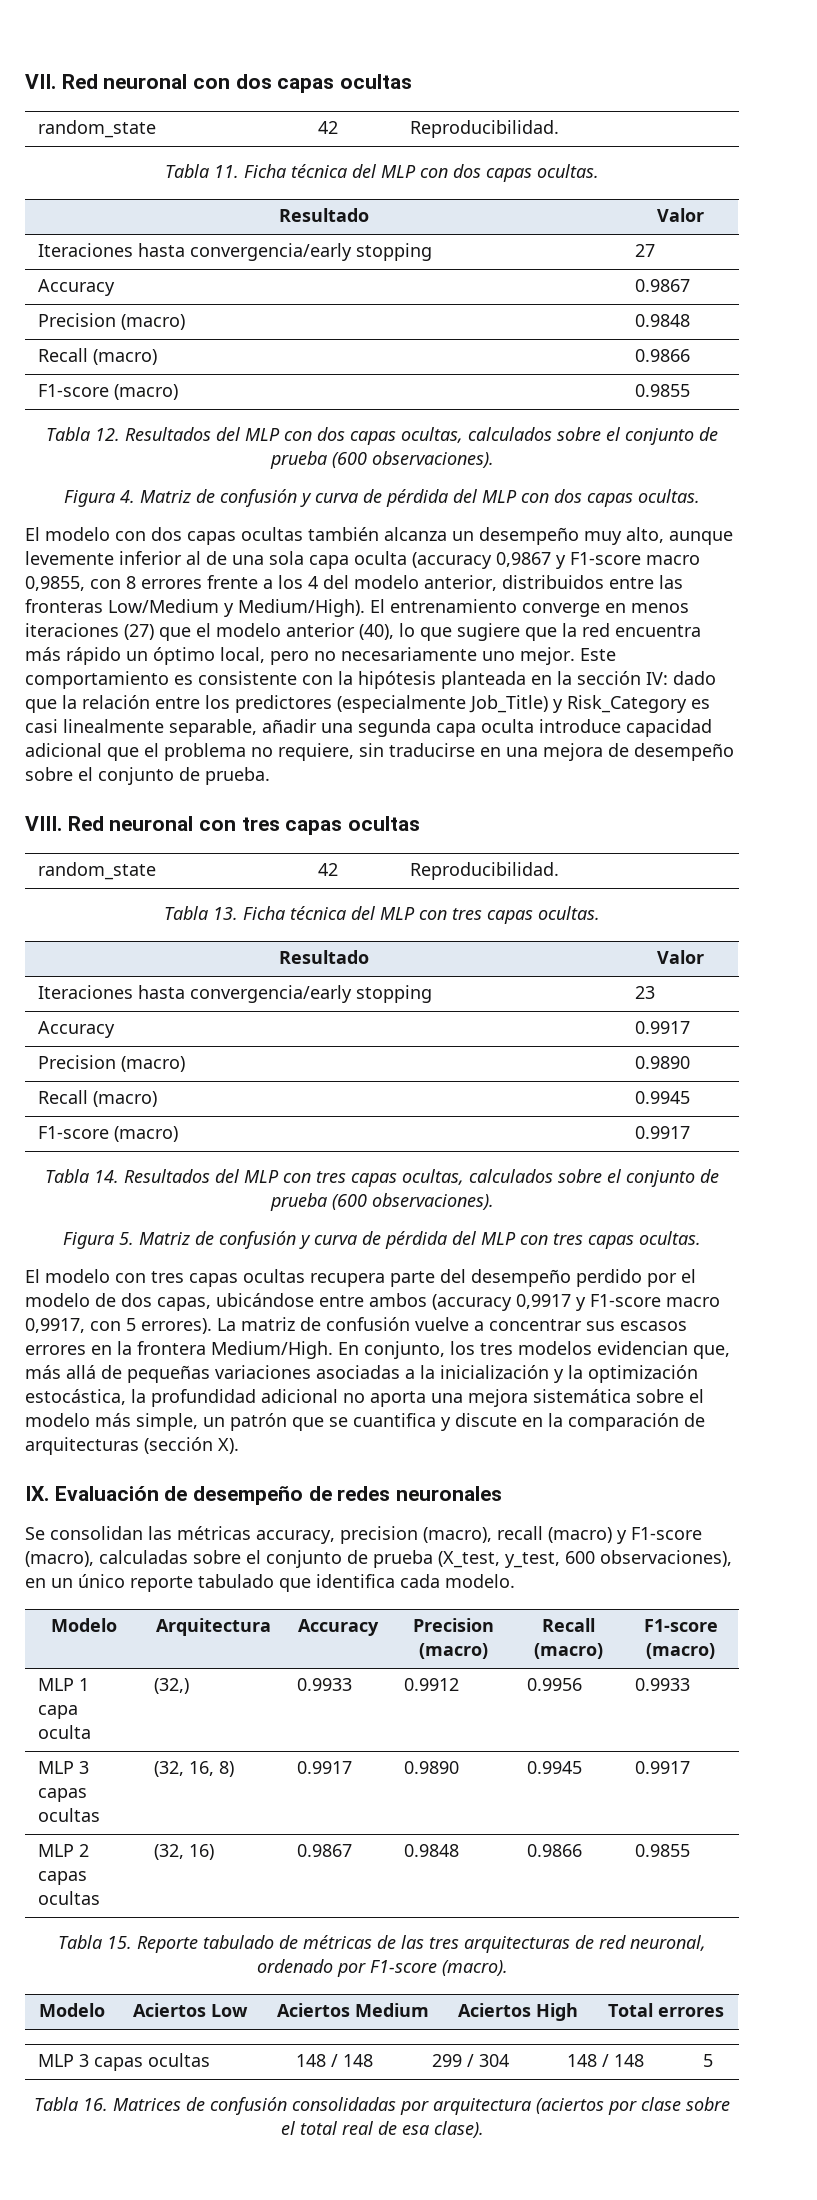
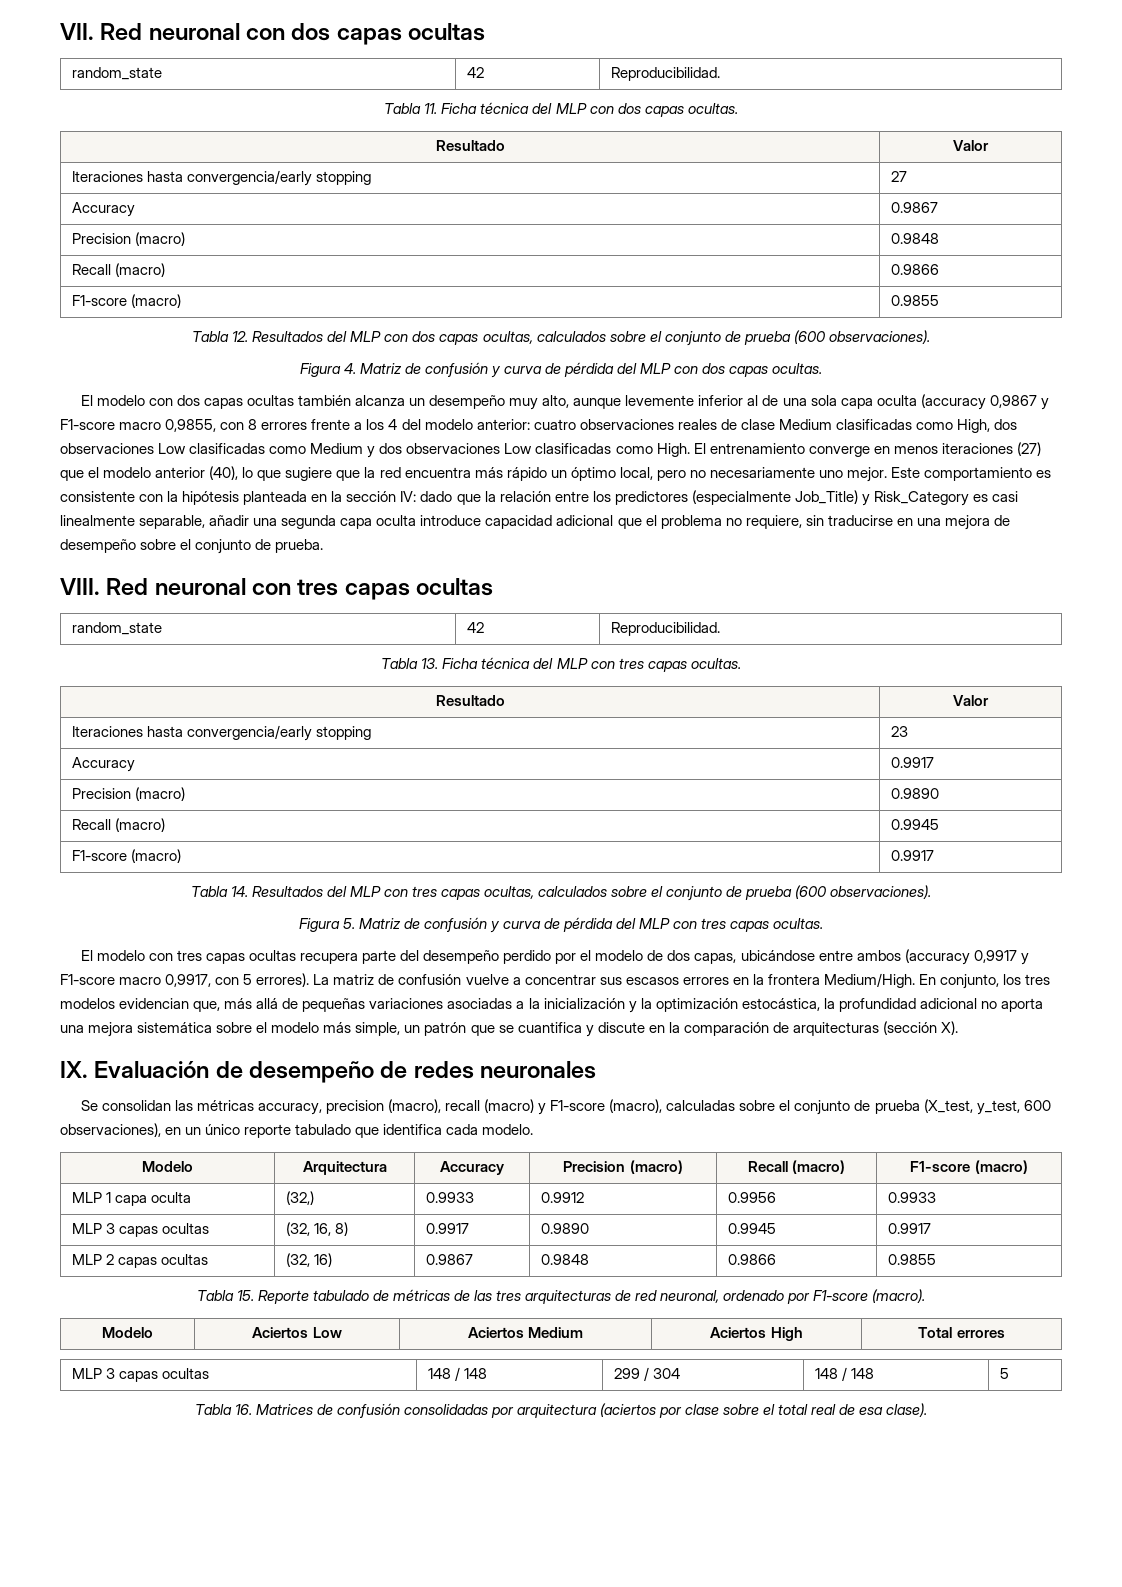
- El modelo con dos capas ocultas también alcanza un desempeño muy alto, aunque levemente inferior al de una sola capa oculta (accuracy 0,9867 y F1-score macro 0,9855, con 8 errores frente a los 4 del modelo anterior, distribuidos entre las fronteras Low/Medium y Medium/High).
+ El modelo con dos capas ocultas también alcanza un desempeño muy alto, aunque levemente inferior al de una sola capa oculta (accuracy 0,9867 y F1-score macro 0,9855, con 8 errores frente a los 4 del modelo anterior: cuatro observaciones reales de clase Medium clasificadas como High, dos observaciones Low clasificadas como Medium y dos observaciones Low clasificadas como High.

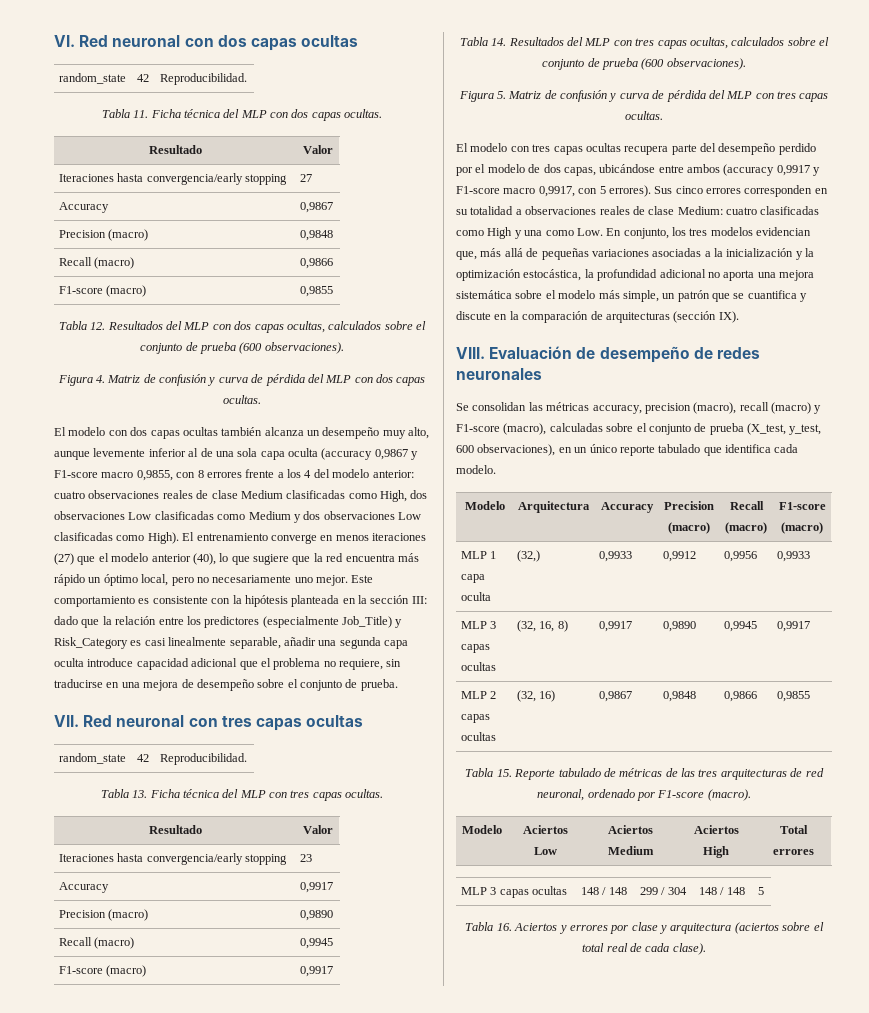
- VII. Red neuronal con dos capas ocultas
+ VI. Red neuronal con dos capas ocultas
- Accuracy | 0.9867
- Precision (macro) | 0.9848
- Recall (macro) | 0.9866
- F1-score (macro) | 0.9855
+ Accuracy | 0,9867
+ Precision (macro) | 0,9848
+ Recall (macro) | 0,9866
+ F1-score (macro) | 0,9855
- El modelo con dos capas ocultas también alcanza un desempeño muy alto, aunque levemente inferior al de una sola capa oculta (accuracy 0,9867 y F1-score macro 0,9855, con 8 errores frente a los 4 del modelo anterior: cuatro observaciones reales de clase Medium clasificadas como High, dos observaciones Low clasificadas como Medium y dos observaciones Low clasificadas como High.
+ El modelo con dos capas ocultas también alcanza un desempeño muy alto, aunque levemente inferior al de una sola capa oculta (accuracy 0,9867 y F1-score macro 0,9855, con 8 errores frente a los 4 del modelo anterior: cuatro observaciones reales de clase Medium clasificadas como High, dos observaciones Low clasificadas como Medium y dos observaciones Low clasificadas como High).
- Este comportamiento es consistente con la hipótesis planteada en la sección IV: dado que la relación entre los predictores (especialmente Job_Title) y Risk_Category es casi linealmente separable, añadir una segunda capa oculta introduce capacidad adicional que el problema no requiere, sin traducirse en una mejora de desempeño sobre el conjunto de prueba.
+ Este comportamiento es consistente con la hipótesis planteada en la sección III: dado que la relación entre los predictores (especialmente Job_Title) y Risk_Category es casi linealmente separable, añadir una segunda capa oculta introduce capacidad adicional que el problema no requiere, sin traducirse en una mejora de desempeño sobre el conjunto de prueba.
- VIII. Red neuronal con tres capas ocultas
+ VII. Red neuronal con tres capas ocultas
- Accuracy | 0.9917
- Precision (macro) | 0.9890
- Recall (macro) | 0.9945
- F1-score (macro) | 0.9917
+ Accuracy | 0,9917
+ Precision (macro) | 0,9890
+ Recall (macro) | 0,9945
+ F1-score (macro) | 0,9917
- La matriz de confusión vuelve a concentrar sus escasos errores en la frontera Medium/High. En conjunto, los tres modelos evidencian que, más allá de pequeñas variaciones asociadas a la inicialización y la optimización estocástica, la profundidad adicional no aporta una mejora sistemática sobre el modelo más simple, un patrón que se cuantifica y discute en la comparación de arquitecturas (sección X).
- IX. Evaluación de desempeño de redes neuronales
+ Sus cinco errores corresponden en su totalidad a observaciones reales de clase Medium: cuatro clasificadas como High y una como Low. En conjunto, los tres modelos evidencian que, más allá de pequeñas variaciones asociadas a la inicialización y la optimización estocástica, la profundidad adicional no aporta una mejora sistemática sobre el modelo más simple, un patrón que se cuantifica y discute en la comparación de arquitecturas (sección IX).
+ VIII. Evaluación de desempeño de redes neuronales
- MLP 1 capa oculta | (32,) | 0.9933 | 0.9912 | 0.9956 | 0.9933
+ MLP 1 capa oculta | (32,) | 0,9933 | 0,9912 | 0,9956 | 0,9933
- MLP 3 capas ocultas | (32, 16, 8) | 0.9917 | 0.9890 | 0.9945 | 0.9917
+ MLP 3 capas ocultas | (32, 16, 8) | 0,9917 | 0,9890 | 0,9945 | 0,9917
- MLP 2 capas ocultas | (32, 16) | 0.9867 | 0.9848 | 0.9866 | 0.9855
+ MLP 2 capas ocultas | (32, 16) | 0,9867 | 0,9848 | 0,9866 | 0,9855
- Tabla 16. Matrices de confusión consolidadas por arquitectura (aciertos por clase sobre el total real de esa clase).
+ Tabla 16. Aciertos y errores por clase y arquitectura (aciertos sobre el total real de cada clase).

